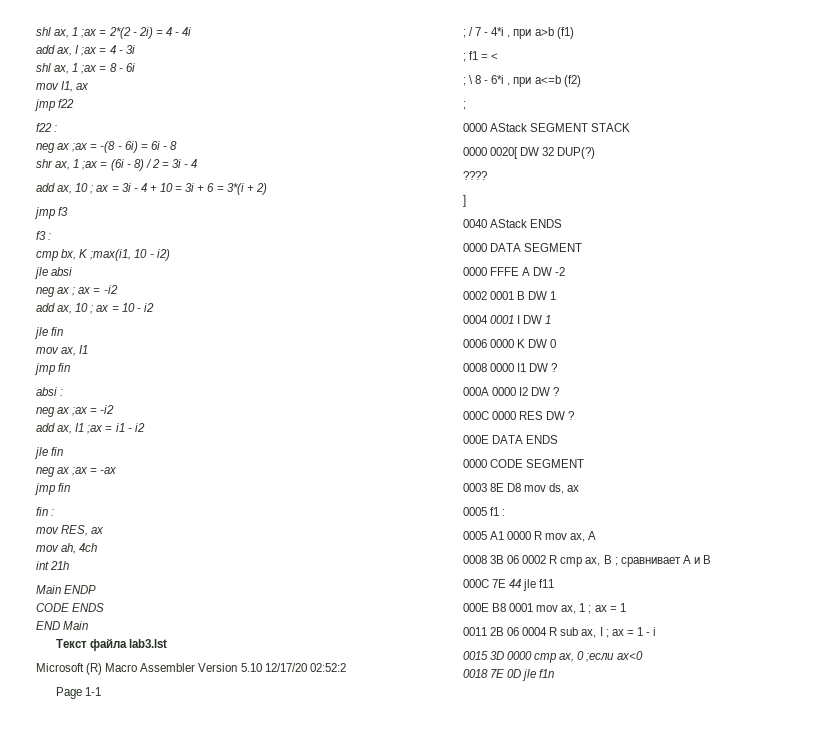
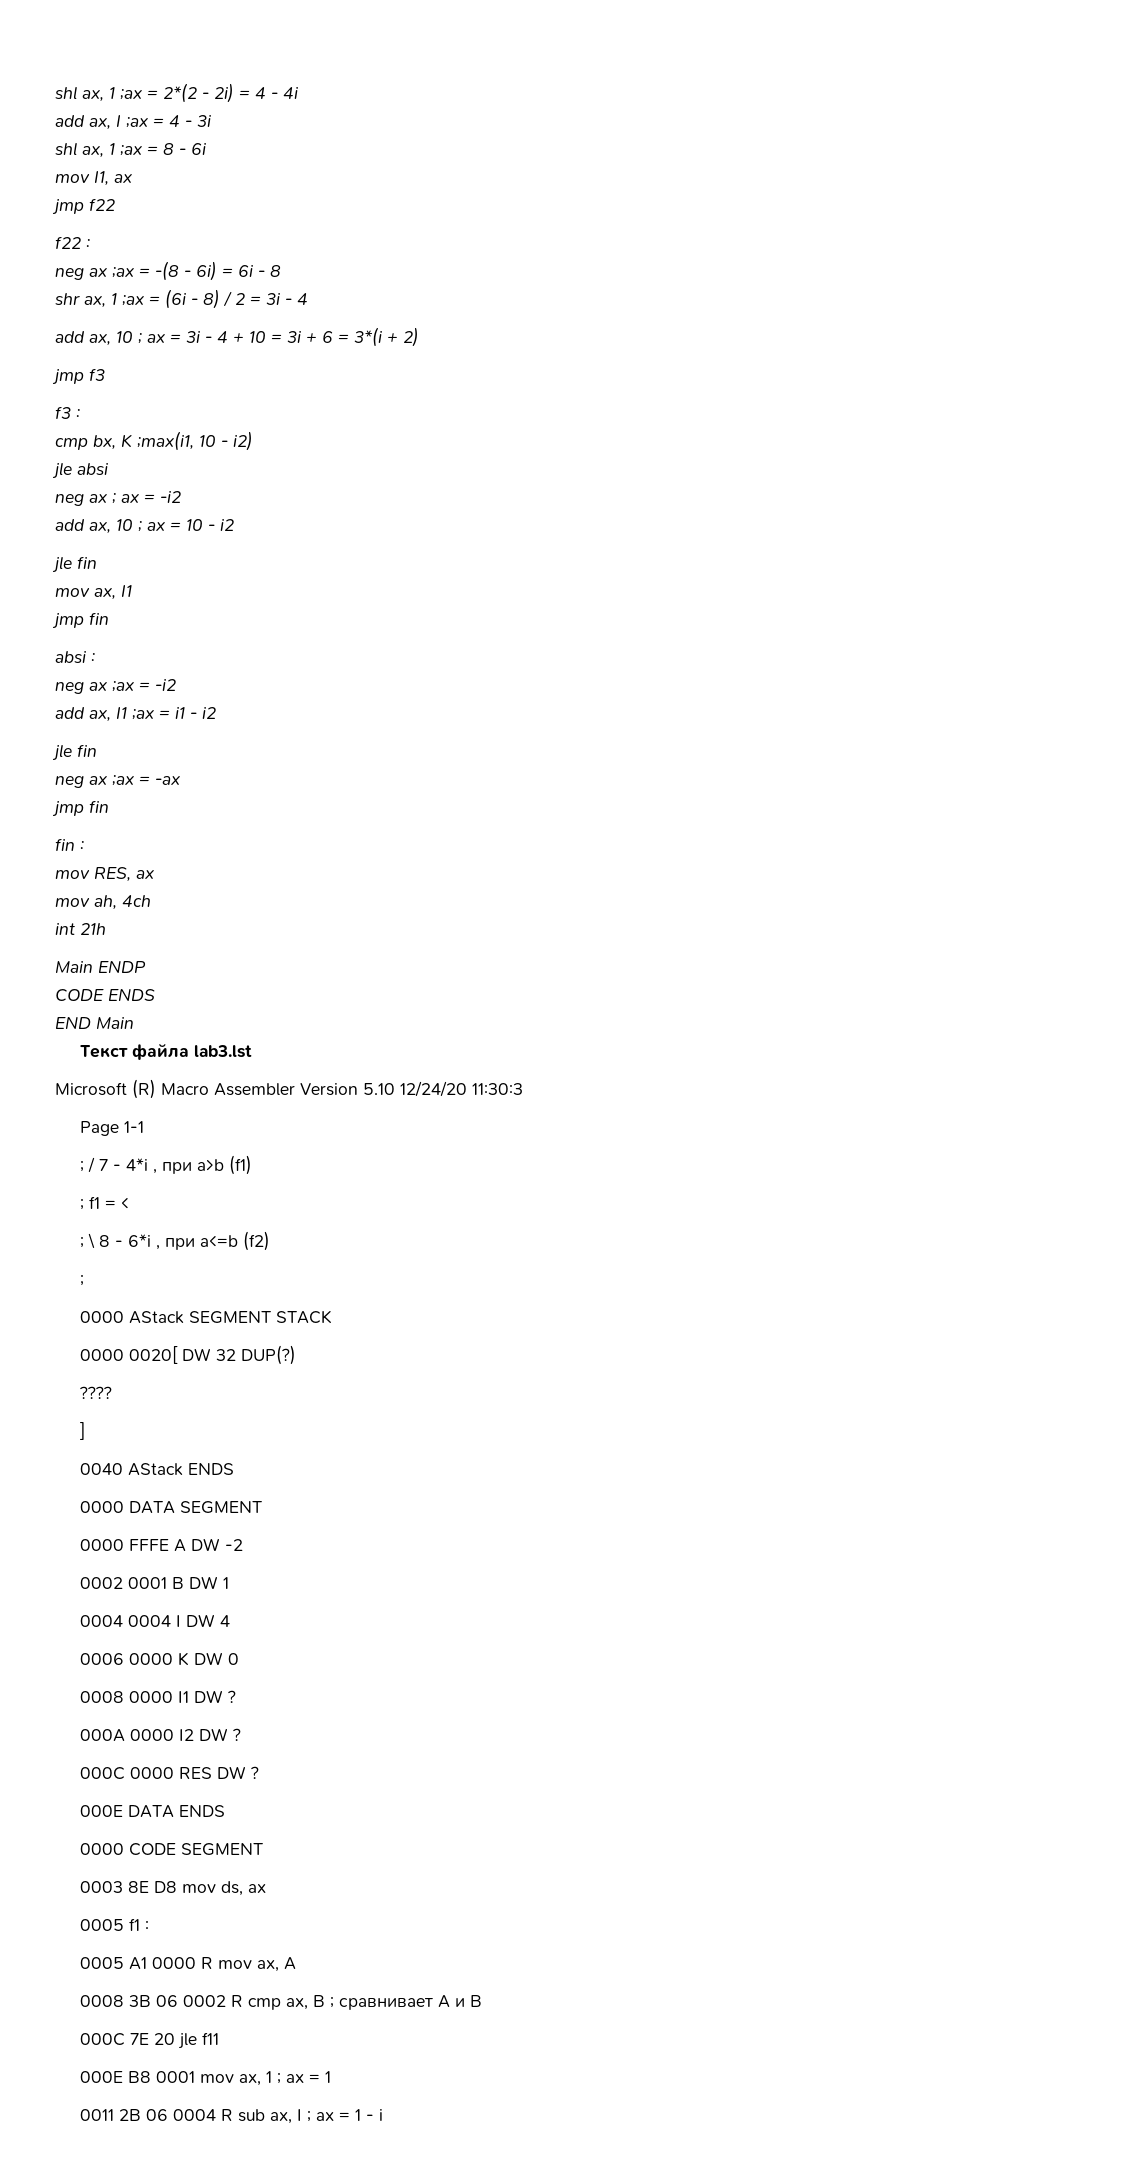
- Microsoft (R) Macro Assembler Version 5.10 12/17/20 02:52:2
+ Microsoft (R) Macro Assembler Version 5.10 12/24/20 11:30:3
- 0004 0001 I DW 1
+ 0004 0004 I DW 4
- 000C 7E 44 jle f11
+ 000C 7E 20 jle f11
- 0015 3D 0000 cmp ax, 0 ;если ax<0
- 0018 7E 0D jle f1n

